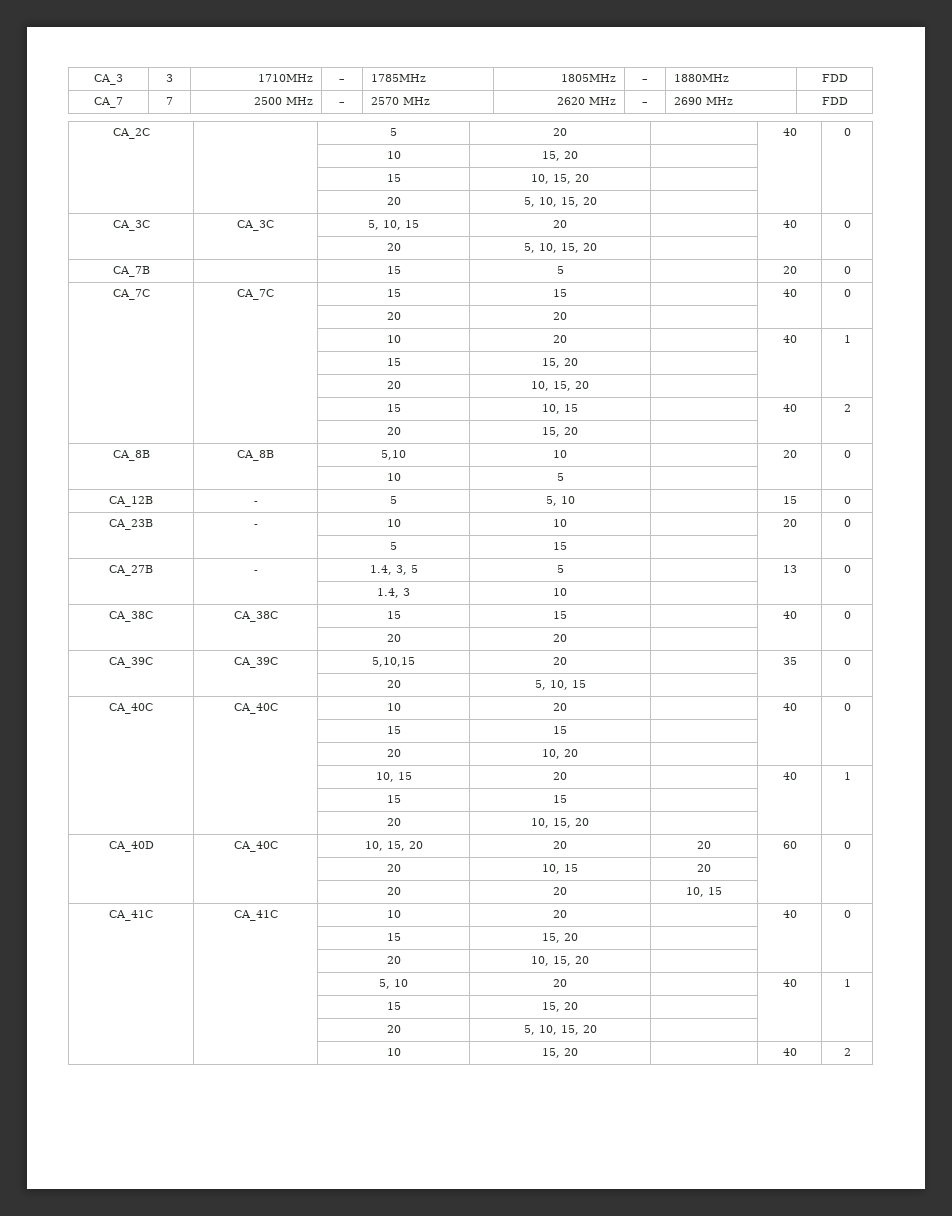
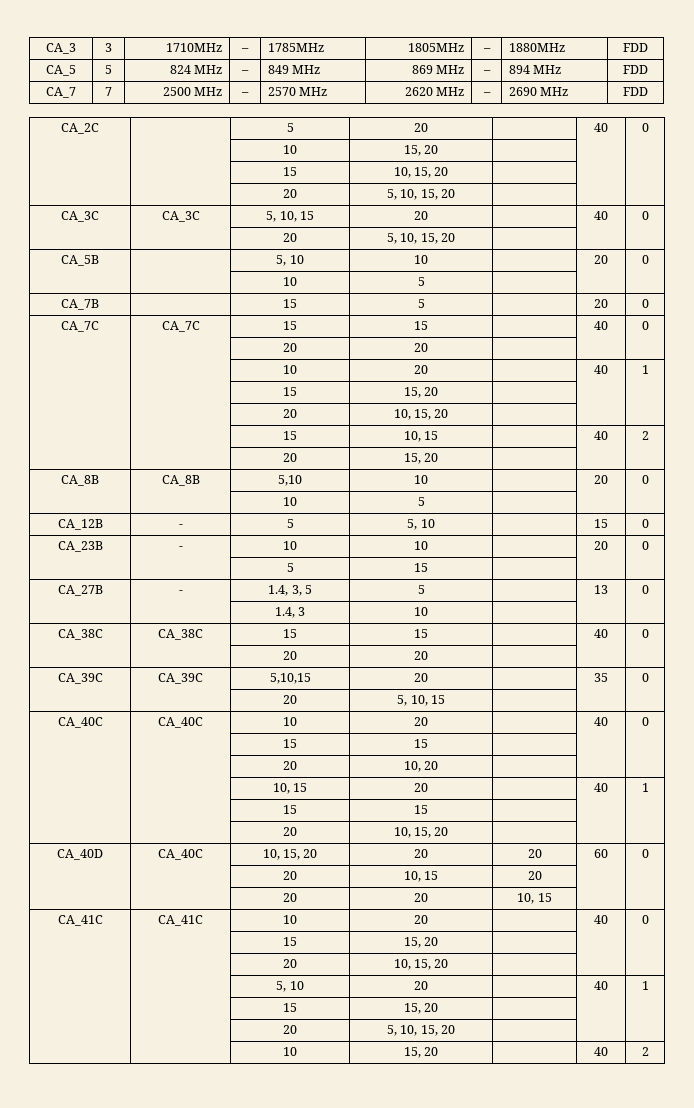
+ CA_5 | 5 | 824 MHz | – | 849 MHz | 869 MHz | – | 894 MHz | FDD
+ CA_5B | | 5, 10 | 10 | | 20 | 0
+ | | 10 | 5 | | |

